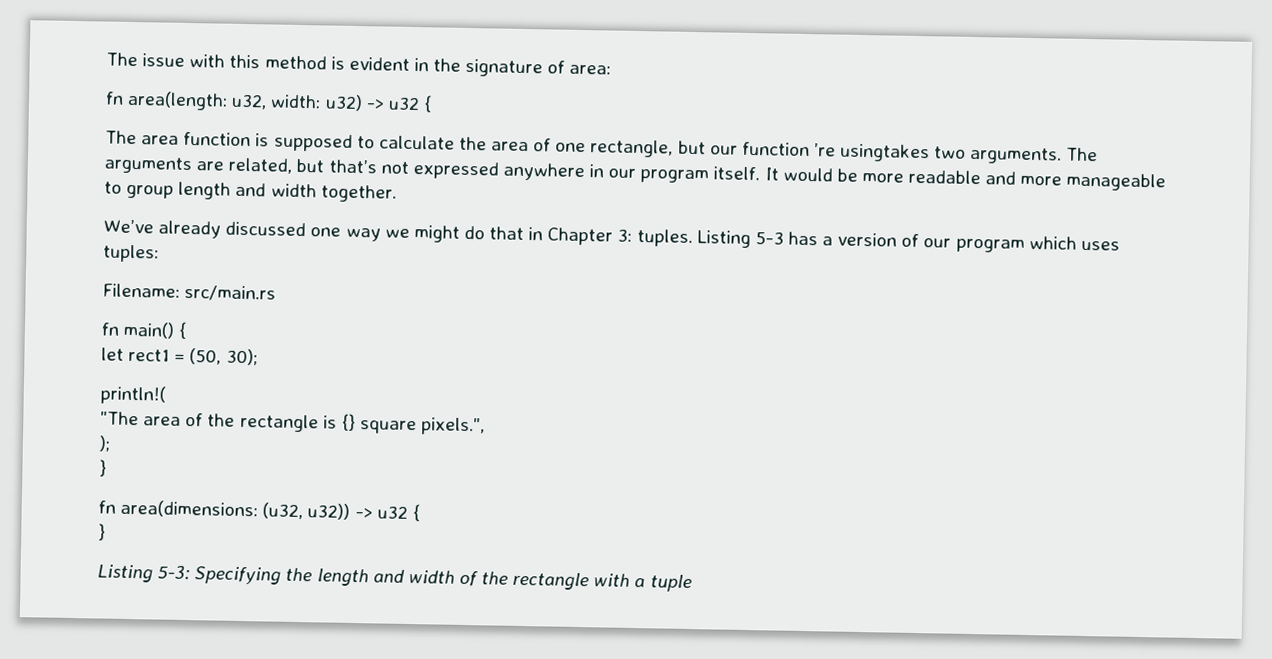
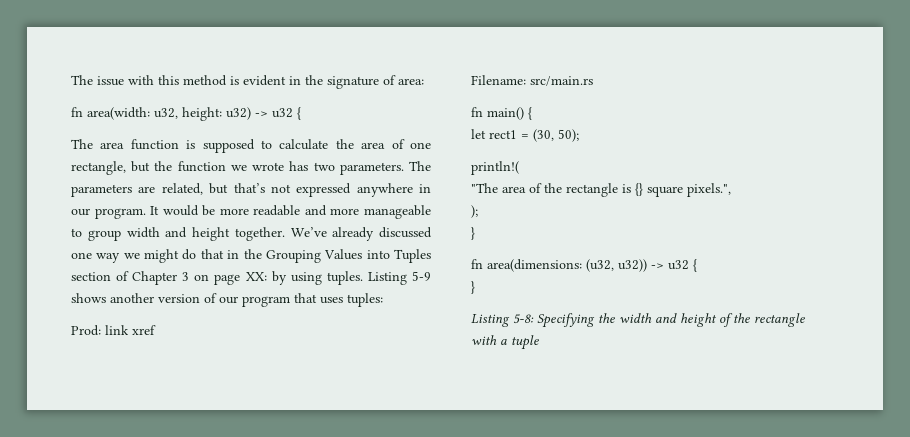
- fn area(length: u32, width: u32) -> u32 {
+ fn area(width: u32, height: u32) -> u32 {
- The area function is supposed to calculate the area of one rectangle, but our function ’re usingtakes two arguments. The arguments are related, but that’s not expressed anywhere in our program itself.
+ The area function is supposed to calculate the area of one rectangle, but the function we wrote has two parameters. The parameters are related, but that’s not expressed anywhere in our program.
- It would be more readable and more manageable to group length and width together.
- We’ve already discussed one way we might do that in Chapter 3: tuples. Listing 5-3 has a version of our program which uses tuples:
+ It would be more readable and more manageable to group width and height together. We’ve already discussed one way we might do that in the Grouping Values into Tuples section of Chapter 3 on page XX: by using tuples. Listing 5-9 shows another version of our program that uses tuples:
+ Prod: link xref
- let rect1 = (50, 30);
+ let rect1 = (30, 50);
- Listing 5-3: Specifying the length and width of the rectangle with a tuple
+ Listing 5-8: Specifying the width and height of the rectangle with a tuple

